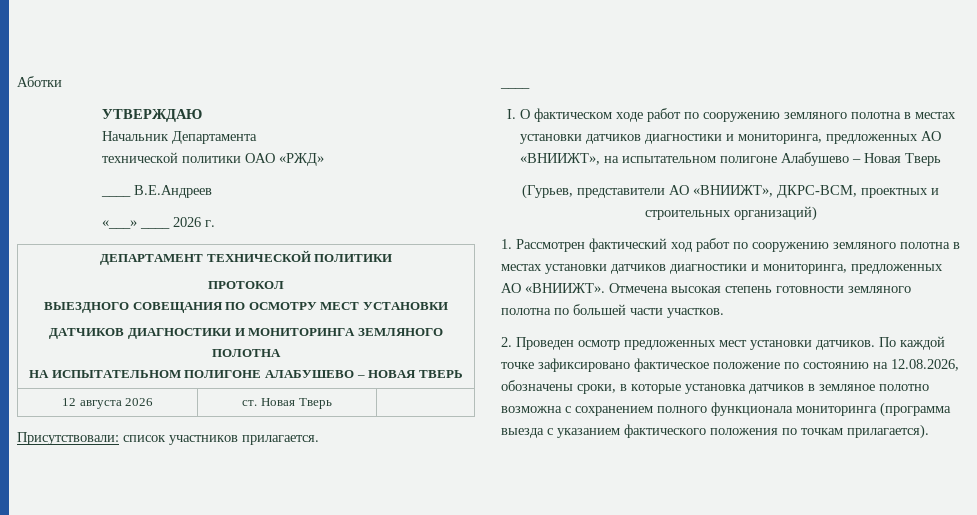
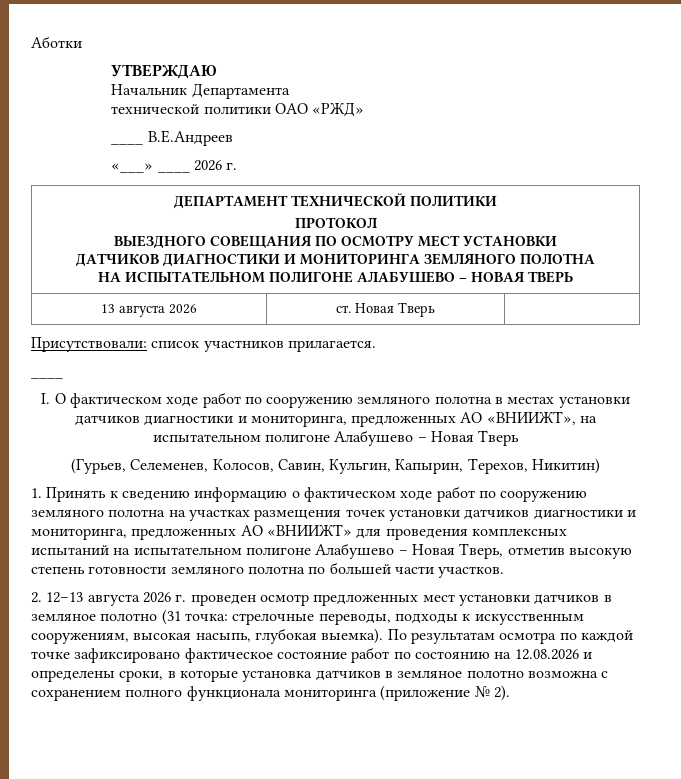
- 12 августа 2026 | ст. Новая Тверь |
+ 13 августа 2026 | ст. Новая Тверь |
- (Гурьев, представители АО «ВНИИЖТ», ДКРС-ВСМ, проектных и строительных организаций)
- 1. Рассмотрен фактический ход работ по сооружению земляного полотна в местах установки датчиков диагностики и мониторинга, предложенных АО «ВНИИЖТ». Отмечена высокая степень готовности земляного полотна по большей части участков.
+ (Гурьев, Селеменев, Колосов, Савин, Кульгин, Капырин, Терехов, Никитин)
+ 1. Принять к сведению информацию о фактическом ходе работ по сооружению земляного полотна на участках размещения точек установки датчиков диагностики и мониторинга, предложенных АО «ВНИИЖТ» для проведения комплексных испытаний на испытательном полигоне Алабушево – Новая Тверь, отметив высокую степень готовности земляного полотна по большей части участков.
- 2. Проведен осмотр предложенных мест установки датчиков. По каждой точке зафиксировано фактическое положение по состоянию на 12.08.2026, обозначены сроки, в которые установка датчиков в земляное полотно возможна с сохранением полного функционала мониторинга (программа выезда с указанием фактического положения по точкам прилагается).
+ 2. 12–13 августа 2026 г. проведен осмотр предложенных мест установки датчиков в земляное полотно (31 точка: стрелочные переводы, подходы к искусственным сооружениям, высокая насыпь, глубокая выемка). По результатам осмотра по каждой точке зафиксировано фактическое состояние работ по состоянию на 12.08.2026 и определены сроки, в которые установка датчиков в земляное полотно возможна с сохранением полного функционала мониторинга (приложение № 2).

